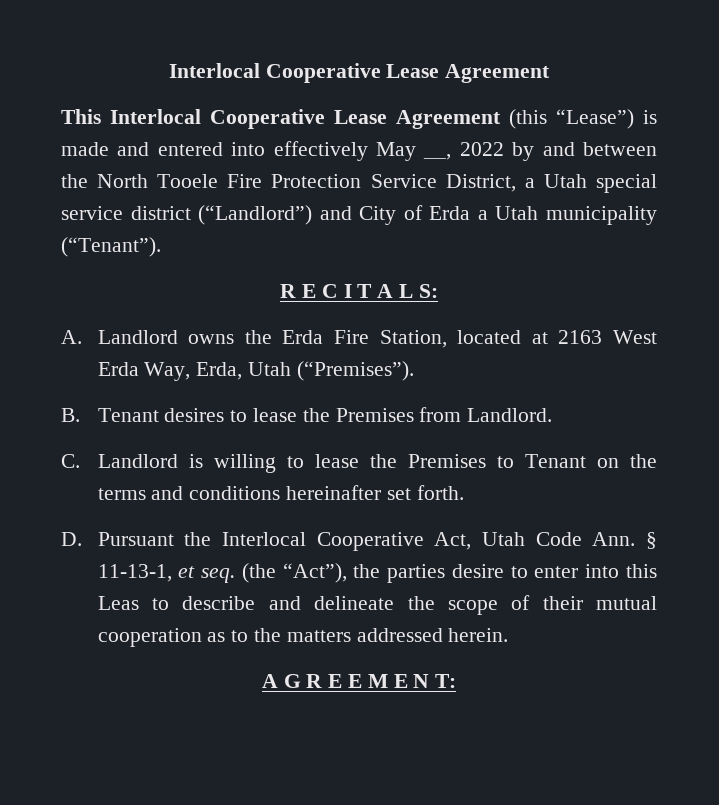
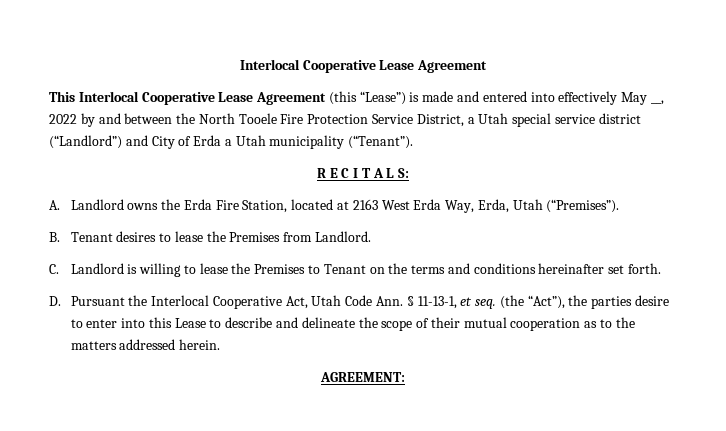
- (the “Act”), the parties desire to enter into this Leas to describe and delineate the scope of their mutual cooperation as to the matters addressed herein.
+ (the “Act”), the parties desire to enter into this Lease to describe and delineate the scope of their mutual cooperation as to the matters addressed herein.
- A G R E E M E N T:
+ AGREEMENT:

